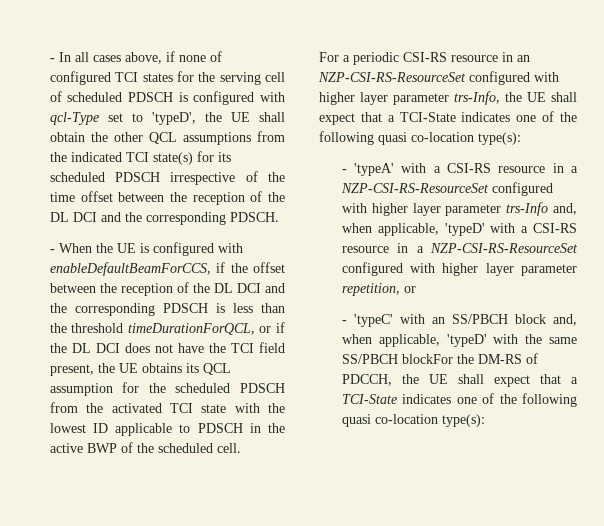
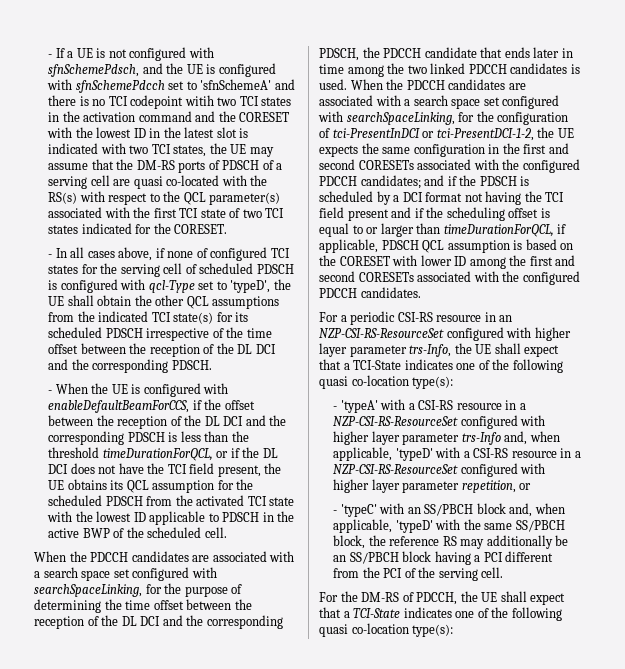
+ - If a UE is not configured with sfnSchemePdsch, and the UE is configured with sfnSchemePdcch set to 'sfnSchemeA' and there is no TCI codepoint witih two TCI states in the activation command and the CORESET with the lowest ID in the latest slot is indicated with two TCI states, the UE may assume that the DM-RS ports of PDSCH of a serving cell are quasi co-located with the RS(s) with respect to the QCL parameter(s) associated with the first TCI state of two TCI states indicated for the CORESET.
+ When the PDCCH candidates are associated with a search space set configured with searchSpaceLinking, for the purpose of determining the time offset between the reception of the DL DCI and the corresponding PDSCH, the PDCCH candidate that ends later in time among the two linked PDCCH candidates is used. When the PDCCH candidates are associated with a search space set configured with searchSpaceLinking, for the configuration of tci-PresentInDCI or tci-PresentDCI-1-2, the UE expects the same configuration in the first and second CORESETs associated with the configured PDCCH candidates; and if the PDSCH is scheduled by a DCI format not having the TCI field present and if the scheduling offset is equal to or larger than timeDurationForQCL, if applicable, PDSCH QCL assumption is based on the CORESET with lower ID among the first and second CORESETs associated with the configured PDCCH candidates.
- - 'typeC' with an SS/PBCH block and, when applicable, 'typeD' with the same SS/PBCH blockFor the DM-RS of PDCCH, the UE shall expect that a TCI-State indicates one of the following quasi co-location type(s):
+ - 'typeC' with an SS/PBCH block and, when applicable, 'typeD' with the same SS/PBCH block, the reference RS may additionally be an SS/PBCH block having a PCI different from the PCI of the serving cell.
+ For the DM-RS of PDCCH, the UE shall expect that a TCI-State indicates one of the following quasi co-location type(s):

